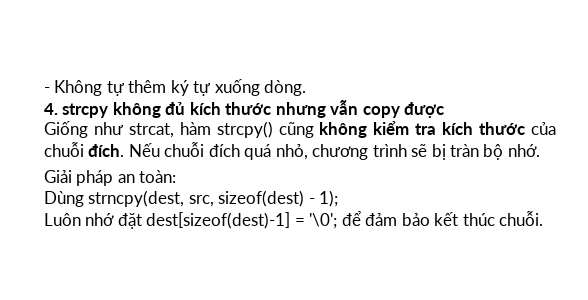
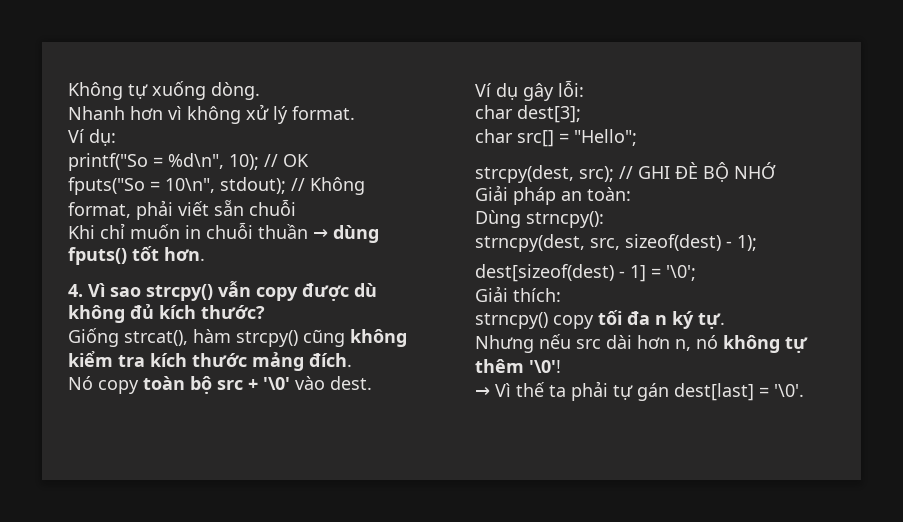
- - Không tự thêm ký tự xuống dòng.
+ Không tự xuống dòng.
- 4. strcpy không đủ kích thước nhưng vẫn copy được
+ Nhanh hơn vì không xử lý format.
+ Ví dụ:
+ printf("So = %d\n", 10); // OK
+ fputs("So = 10\n", stdout); // Không format, phải viết sẵn chuỗi
+ Khi chỉ muốn in chuỗi thuần → dùng fputs() tốt hơn.
+ 4. Vì sao strcpy() vẫn copy được dù không đủ kích thước?
- Giống như strcat, hàm strcpy() cũng không kiểm tra kích thước của chuỗi đích. Nếu chuỗi đích quá nhỏ, chương trình sẽ bị tràn bộ nhớ.
+ Giống strcat(), hàm strcpy() cũng không kiểm tra kích thước mảng đích.
+ Nó copy toàn bộ src + '\0' vào dest.
+ Ví dụ gây lỗi:
+ char dest[3];
+ char src[] = "Hello";
+ strcpy(dest, src); // GHI ĐÈ BỘ NHỚ
- Dùng strncpy(dest, src, sizeof(dest) - 1);
+ Dùng strncpy():
+ strncpy(dest, src, sizeof(dest) - 1);
- Luôn nhớ đặt dest[sizeof(dest)-1] = '\0'; để đảm bảo kết thúc chuỗi.
+ dest[sizeof(dest) - 1] = '\0';
+ Giải thích:
+ strncpy() copy tối đa n ký tự.
+ Nhưng nếu src dài hơn n, nó không tự thêm '\0'!
+ → Vì thế ta phải tự gán dest[last] = '\0'.

